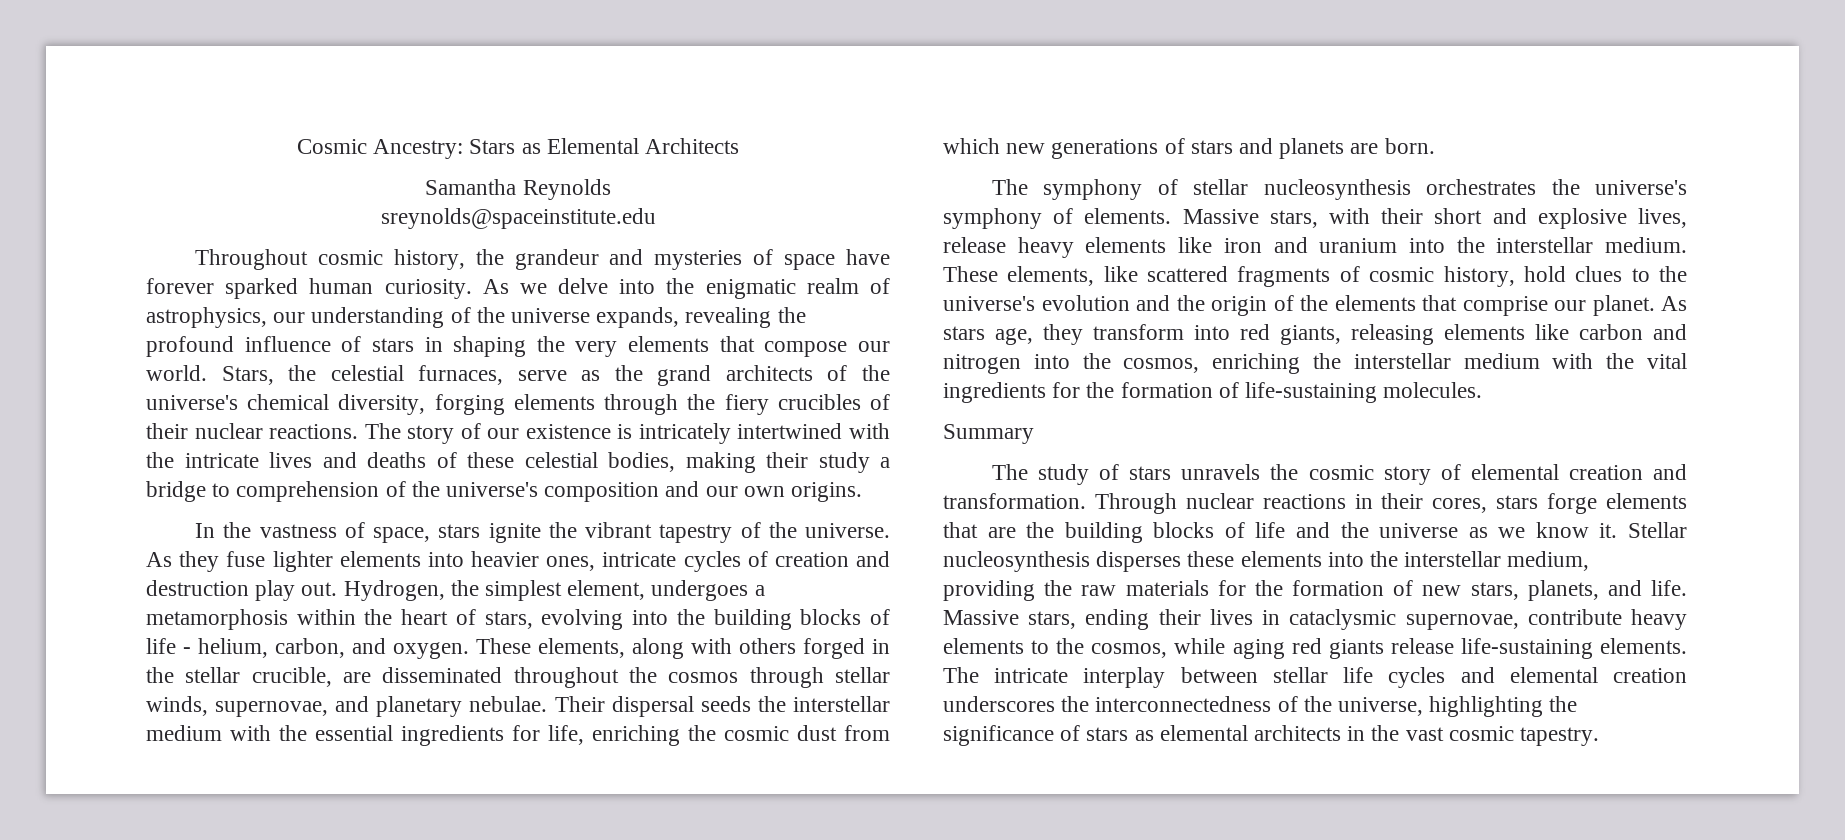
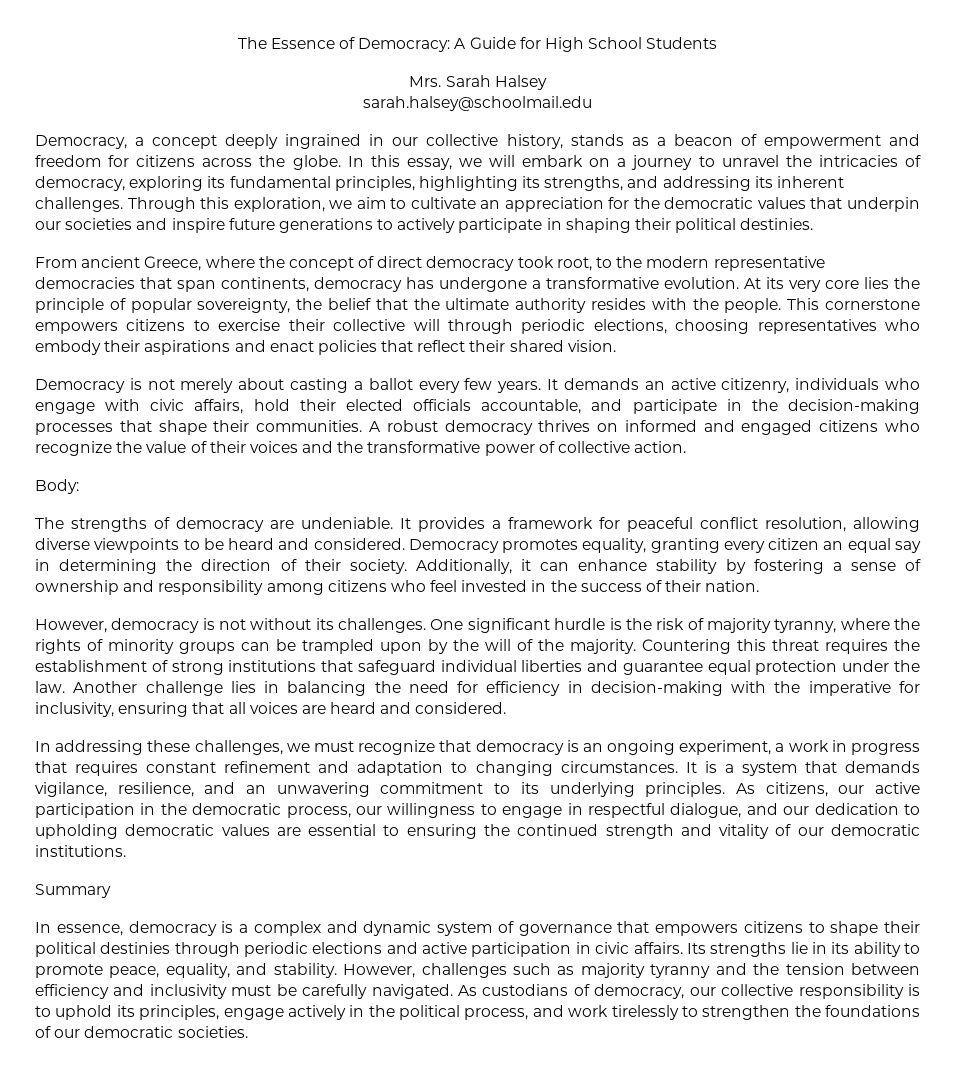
- Cosmic Ancestry: Stars as Elemental Architects
- Samantha Reynolds
- sreynolds@spaceinstitute.edu
- Throughout cosmic history, the grandeur and mysteries of space have forever sparked human curiosity. As we delve into the enigmatic realm of astrophysics, our understanding of the universe expands, revealing the profound influence of stars in shaping the very elements that compose our world. Stars, the celestial furnaces, serve as the grand architects of the universe's chemical diversity, forging elements through the fiery crucibles of their nuclear reactions. The story of our existence is intricately intertwined with the intricate lives and deaths of these celestial bodies, making their study a bridge to comprehension of the universe's composition and our own origins.
- In the vastness of space, stars ignite the vibrant tapestry of the universe. As they fuse lighter elements into heavier ones, intricate cycles of creation and destruction play out. Hydrogen, the simplest element, undergoes a metamorphosis within the heart of stars, evolving into the building blocks of life - helium, carbon, and oxygen. These elements, along with others forged in the stellar crucible, are disseminated throughout the cosmos through stellar winds, supernovae, and planetary nebulae. Their dispersal seeds the interstellar medium with the essential ingredients for life, enriching the cosmic dust from which new generations of stars and planets are born.
- The symphony of stellar nucleosynthesis orchestrates the universe's symphony of elements. Massive stars, with their short and explosive lives, release heavy elements like iron and uranium into the interstellar medium. These elements, like scattered fragments of cosmic history, hold clues to the universe's evolution and the origin of the elements that comprise our planet. As stars age, they transform into red giants, releasing elements like carbon and nitrogen into the cosmos, enriching the interstellar medium with the vital ingredients for the formation of life-sustaining molecules.
+ The Essence of Democracy: A Guide for High School Students
+ Mrs. Sarah Halsey
+ sarah.halsey@schoolmail.edu
+ Democracy, a concept deeply ingrained in our collective history, stands as a beacon of empowerment and freedom for citizens across the globe. In this essay, we will embark on a journey to unravel the intricacies of democracy, exploring its fundamental principles, highlighting its strengths, and addressing its inherent challenges. Through this exploration, we aim to cultivate an appreciation for the democratic values that underpin our societies and inspire future generations to actively participate in shaping their political destinies.
+ From ancient Greece, where the concept of direct democracy took root, to the modern representative democracies that span continents, democracy has undergone a transformative evolution. At its very core lies the principle of popular sovereignty, the belief that the ultimate authority resides with the people. This cornerstone empowers citizens to exercise their collective will through periodic elections, choosing representatives who embody their aspirations and enact policies that reflect their shared vision.
+ Democracy is not merely about casting a ballot every few years. It demands an active citizenry, individuals who engage with civic affairs, hold their elected officials accountable, and participate in the decision-making processes that shape their communities. A robust democracy thrives on informed and engaged citizens who recognize the value of their voices and the transformative power of collective action.
+ Body:
+ The strengths of democracy are undeniable. It provides a framework for peaceful conflict resolution, allowing diverse viewpoints to be heard and considered. Democracy promotes equality, granting every citizen an equal say in determining the direction of their society. Additionally, it can enhance stability by fostering a sense of ownership and responsibility among citizens who feel invested in the success of their nation.
+ However, democracy is not without its challenges. One significant hurdle is the risk of majority tyranny, where the rights of minority groups can be trampled upon by the will of the majority. Countering this threat requires the establishment of strong institutions that safeguard individual liberties and guarantee equal protection under the law. Another challenge lies in balancing the need for efficiency in decision-making with the imperative for inclusivity, ensuring that all voices are heard and considered.
+ In addressing these challenges, we must recognize that democracy is an ongoing experiment, a work in progress that requires constant refinement and adaptation to changing circumstances. It is a system that demands vigilance, resilience, and an unwavering commitment to its underlying principles. As citizens, our active participation in the democratic process, our willingness to engage in respectful dialogue, and our dedication to upholding democratic values are essential to ensuring the continued strength and vitality of our democratic institutions.
  Summary
- The study of stars unravels the cosmic story of elemental creation and transformation. Through nuclear reactions in their cores, stars forge elements that are the building blocks of life and the universe as we know it. Stellar nucleosynthesis disperses these elements into the interstellar medium, providing the raw materials for the formation of new stars, planets, and life. Massive stars, ending their lives in cataclysmic supernovae, contribute heavy elements to the cosmos, while aging red giants release life-sustaining elements. The intricate interplay between stellar life cycles and elemental creation underscores the interconnectedness of the universe, highlighting the significance of stars as elemental architects in the vast cosmic tapestry.
+ In essence, democracy is a complex and dynamic system of governance that empowers citizens to shape their political destinies through periodic elections and active participation in civic affairs. Its strengths lie in its ability to promote peace, equality, and stability. However, challenges such as majority tyranny and the tension between efficiency and inclusivity must be carefully navigated. As custodians of democracy, our collective responsibility is to uphold its principles, engage actively in the political process, and work tirelessly to strengthen the foundations of our democratic societies.

